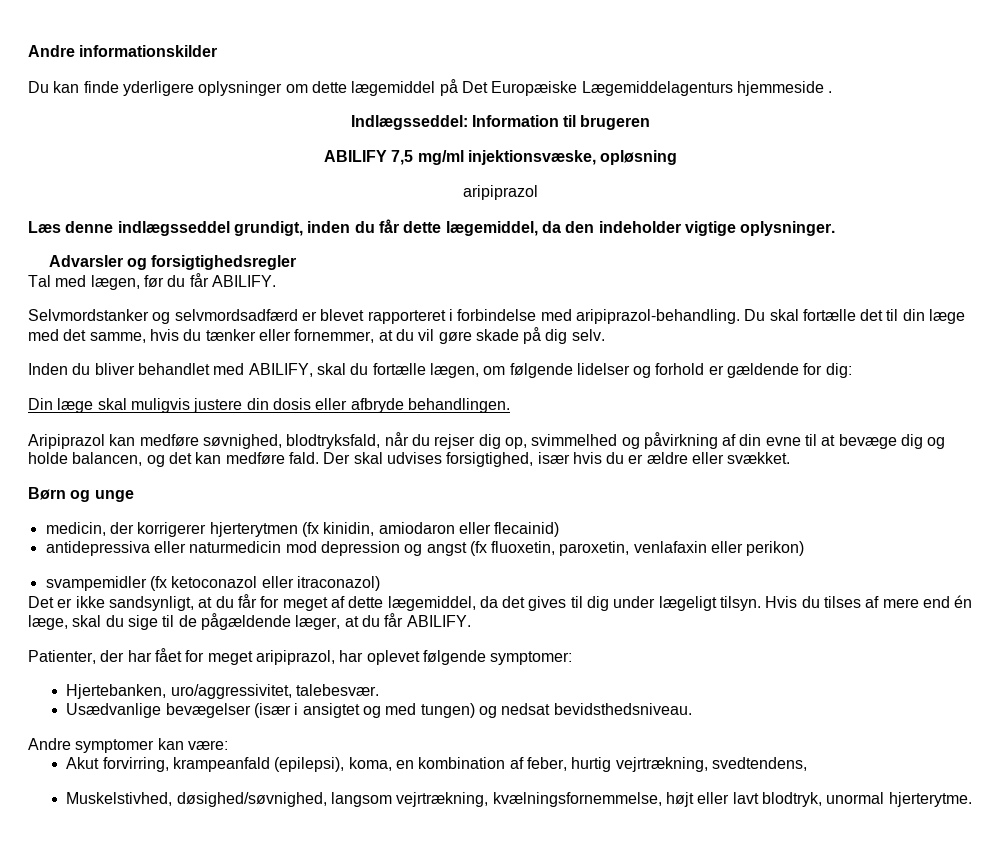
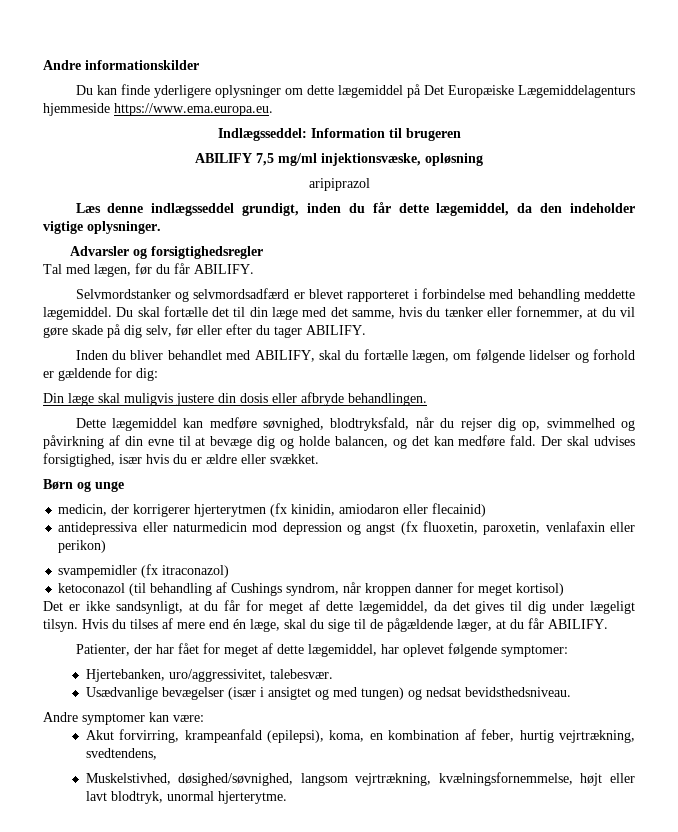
- Du kan finde yderligere oplysninger om dette lægemiddel på Det Europæiske Lægemiddelagenturs hjemmeside .
+ Du kan finde yderligere oplysninger om dette lægemiddel på Det Europæiske Lægemiddelagenturs hjemmeside https://www.ema.europa.eu.
- Selvmordstanker og selvmordsadfærd er blevet rapporteret i forbindelse med aripiprazol-behandling.
+ Selvmordstanker og selvmordsadfærd er blevet rapporteret i forbindelse med behandling meddette lægemiddel.
- Du skal fortælle det til din læge med det samme, hvis du tænker eller fornemmer, at du vil gøre skade på dig selv.
+ Du skal fortælle det til din læge med det samme, hvis du tænker eller fornemmer, at du vil gøre skade på dig selv, før eller efter du tager ABILIFY.
- Aripiprazol kan medføre søvnighed, blodtryksfald, når du rejser dig op, svimmelhed og påvirkning af din evne til at bevæge dig og holde balancen, og det kan medføre fald.
+ Dette lægemiddel kan medføre søvnighed, blodtryksfald, når du rejser dig op, svimmelhed og påvirkning af din evne til at bevæge dig og holde balancen, og det kan medføre fald.
- svampemidler (fx ketoconazol eller itraconazol)
+ svampemidler (fx itraconazol)
+ ketoconazol (til behandling af Cushings syndrom, når kroppen danner for meget kortisol)
- Patienter, der har fået for meget aripiprazol, har oplevet følgende symptomer:
+ Patienter, der har fået for meget af dette lægemiddel, har oplevet følgende symptomer:

